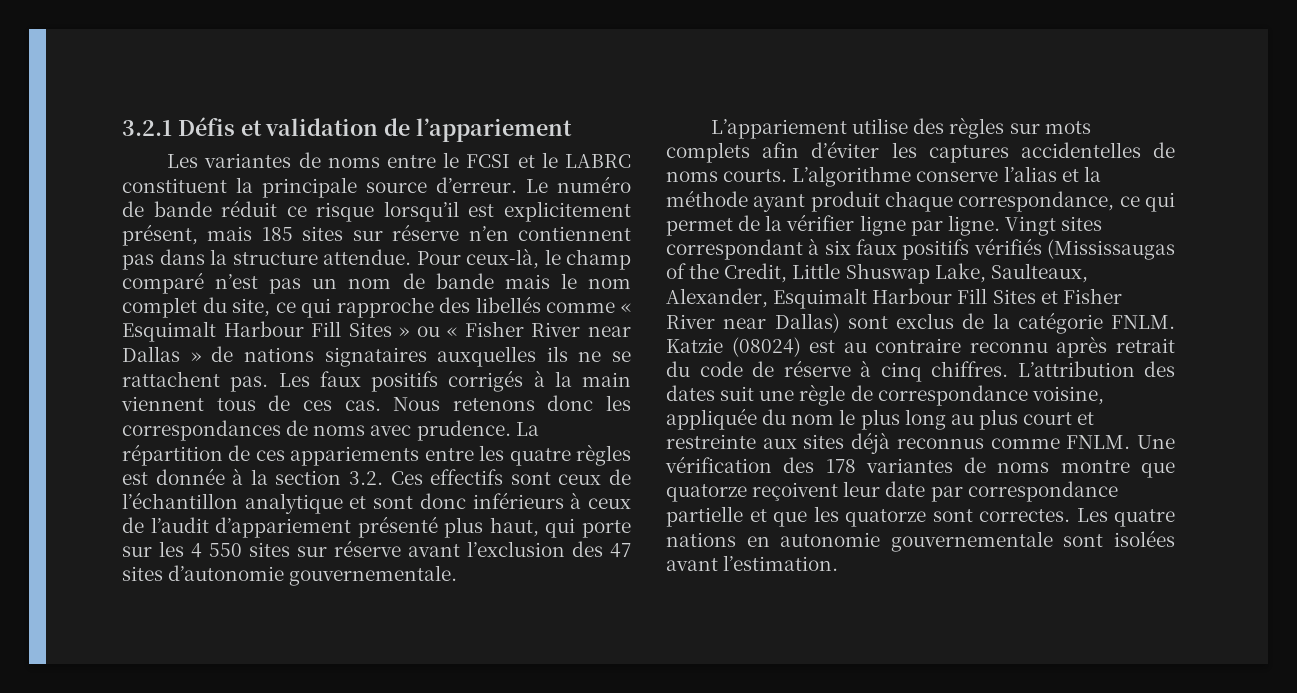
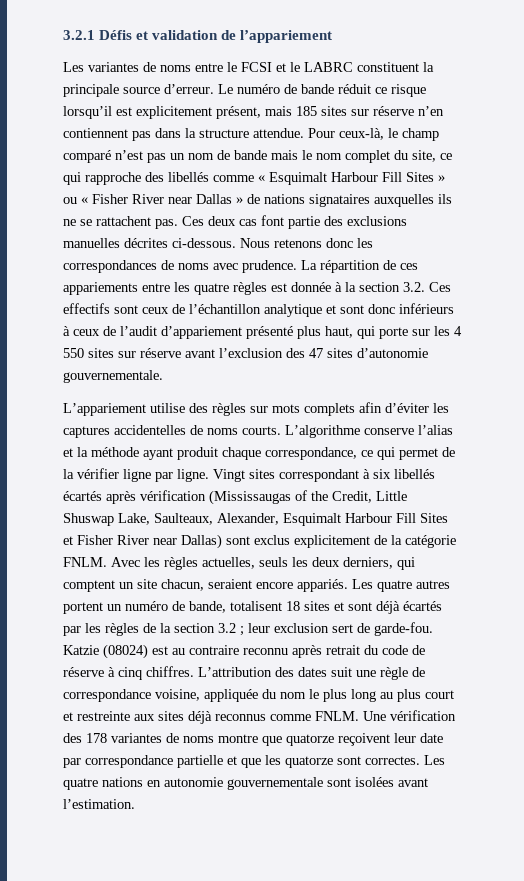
- Les faux positifs corrigés à la main viennent tous de ces cas.
+ Ces deux cas font partie des exclusions manuelles décrites ci-dessous.
- Vingt sites correspondant à six faux positifs vérifiés (Mississaugas of the Credit, Little Shuswap Lake, Saulteaux, Alexander, Esquimalt Harbour Fill Sites et Fisher River near Dallas) sont exclus de la catégorie FNLM.
+ Vingt sites correspondant à six libellés écartés après vérification (Mississaugas of the Credit, Little Shuswap Lake, Saulteaux, Alexander, Esquimalt Harbour Fill Sites et Fisher River near Dallas) sont exclus explicitement de la catégorie FNLM.
+ Avec les règles actuelles, seuls les deux derniers, qui comptent un site chacun, seraient encore appariés. Les quatre autres portent un numéro de bande, totalisent 18 sites et sont déjà écartés par les règles de la section 3.2 ; leur exclusion sert de garde-fou.

